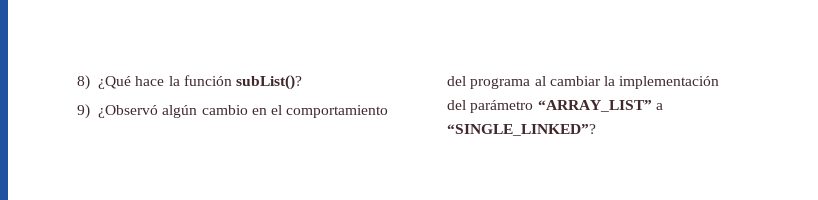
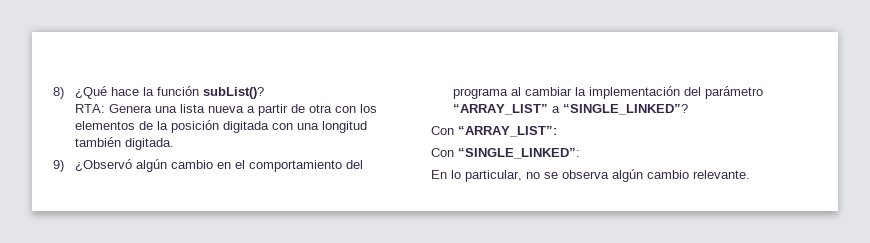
+ RTA: Genera una lista nueva a partir de otra con los elementos de la posición digitada con una longitud también digitada.
+ Con “ARRAY_LIST”:
+ Con “SINGLE_LINKED”:
+ En lo particular, no se observa algún cambio relevante.

